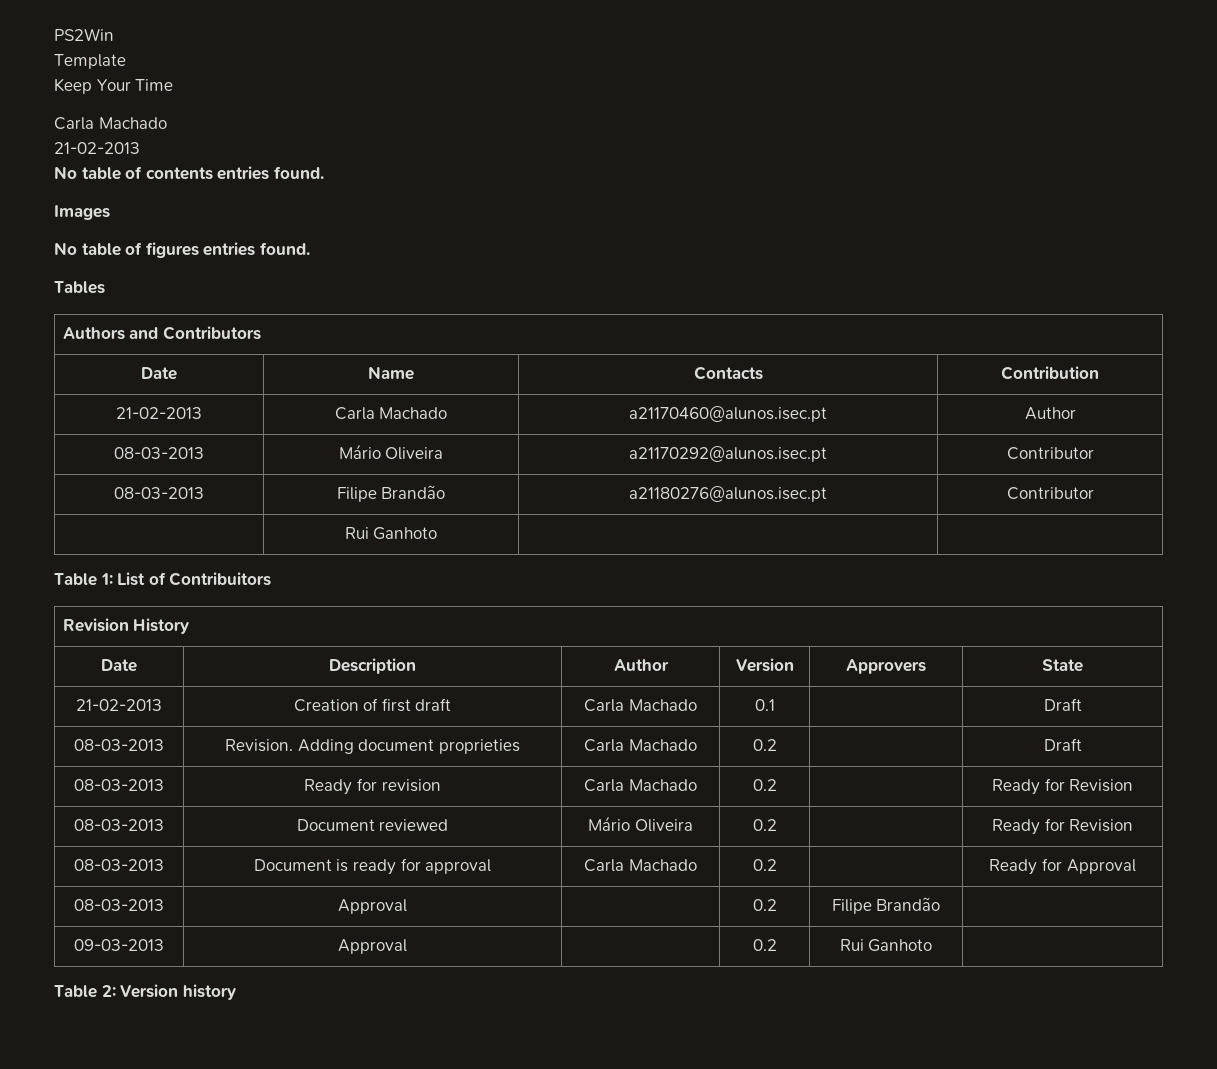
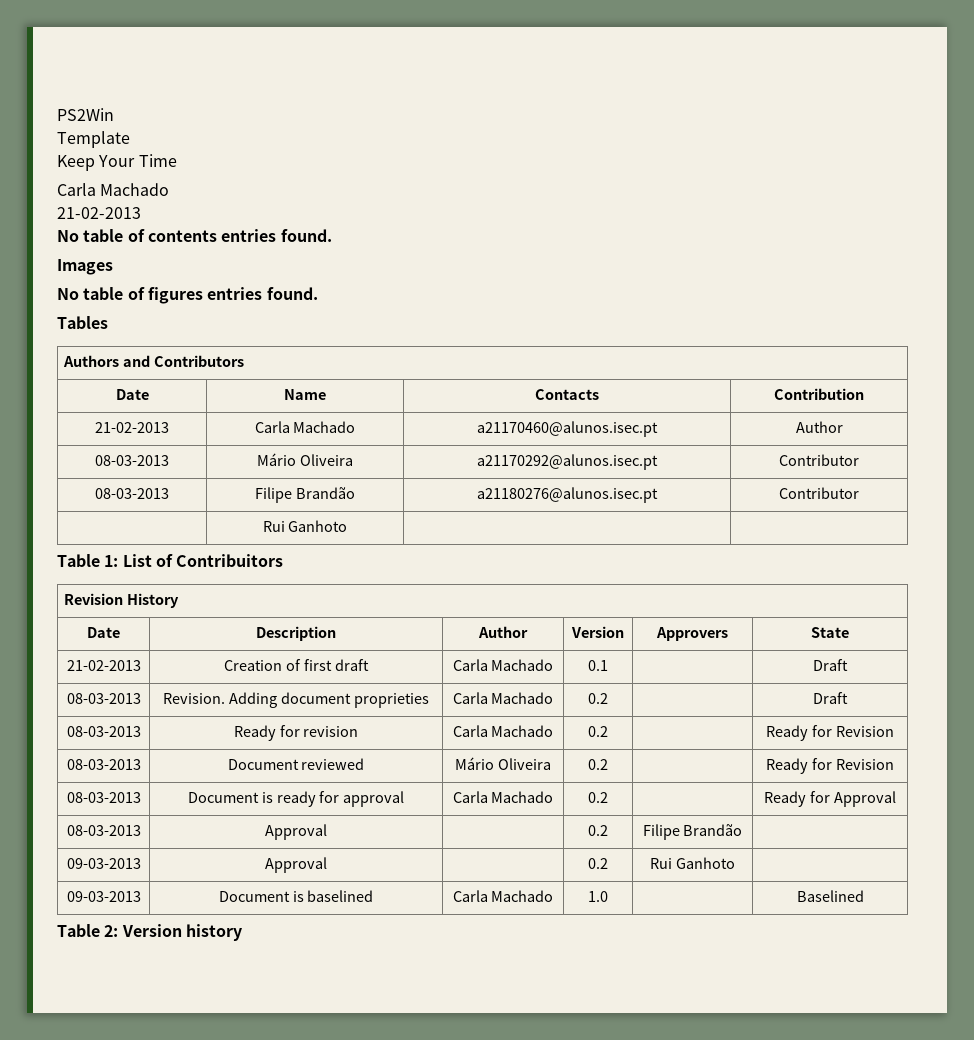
+ 09-03-2013 | Document is baselined | Carla Machado | 1.0 | | Baselined

